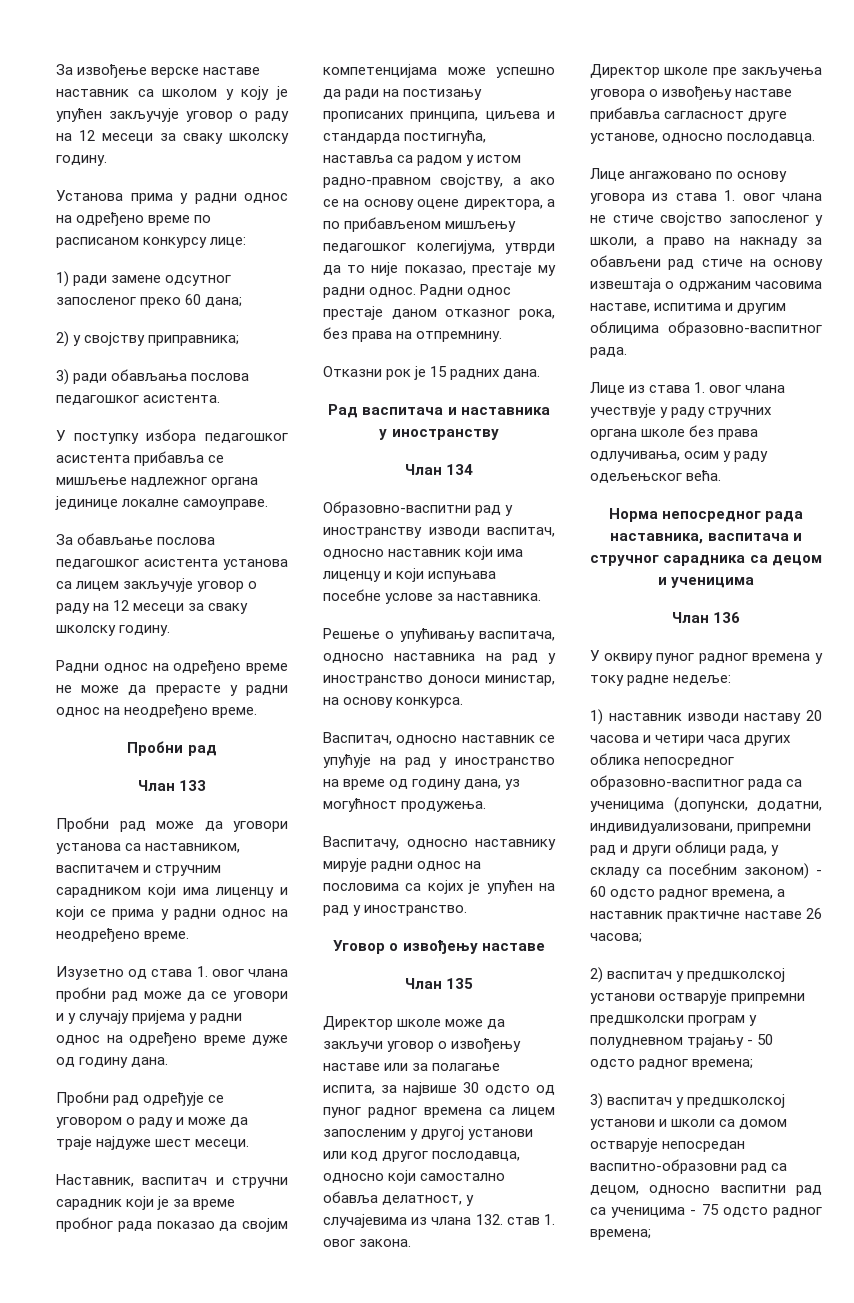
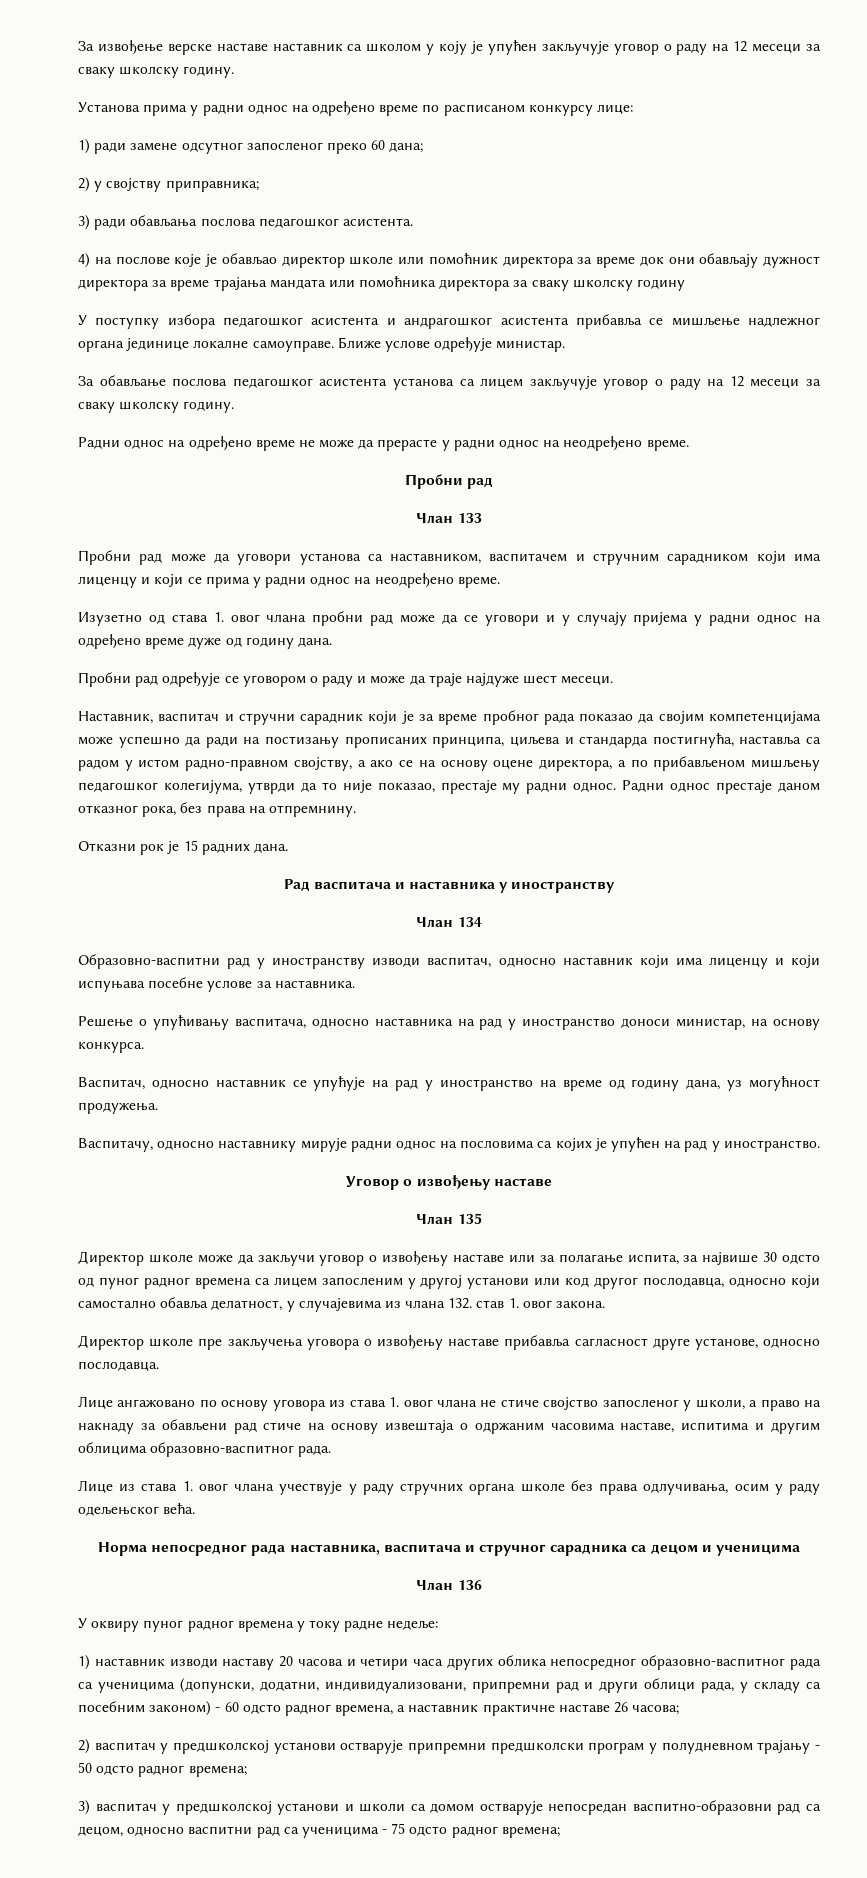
+ 4) на послове које је обављао директор школе или помоћник директора за време док они обављају дужност директора за време трајања мандата или помоћника директора за сваку школску годину
- У поступку избора педагошког асистента прибавља се мишљење надлежног органа јединице локалне самоуправе.
+ У поступку избора педагошког асистента и андрагошког асистента прибавља се мишљење надлежног органа јединице локалне самоуправе. Ближе услове одређује министар.

